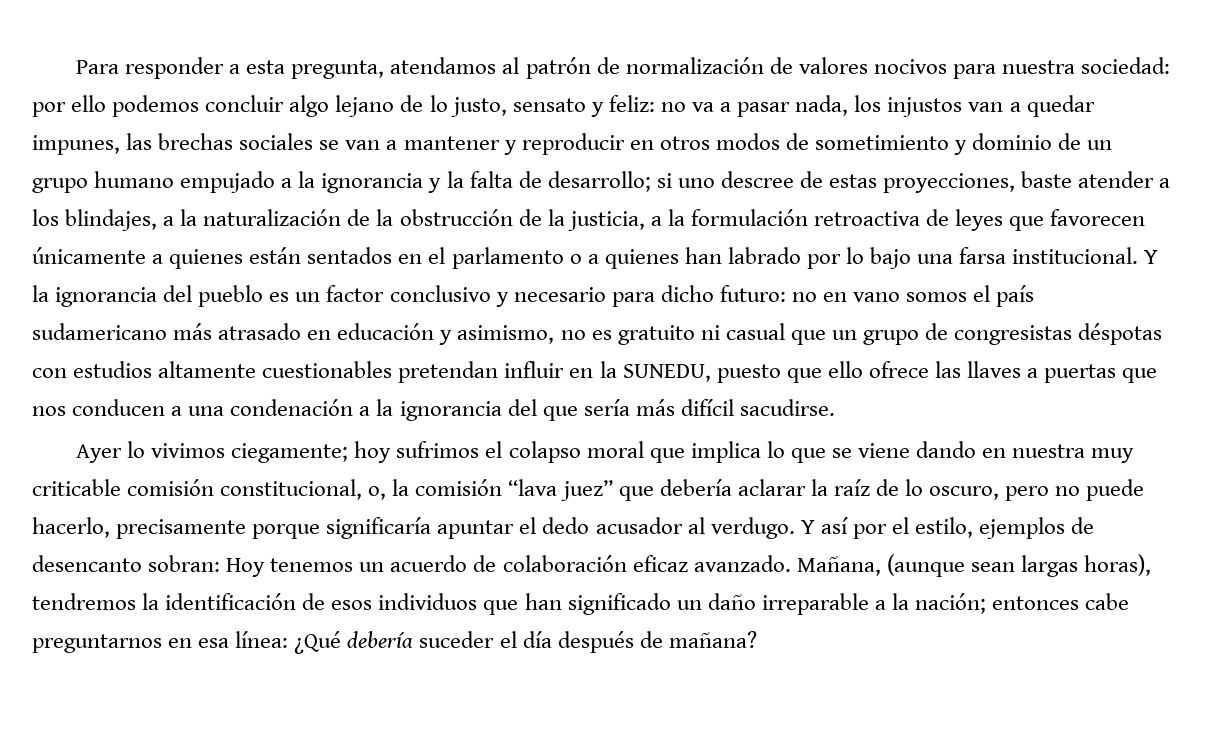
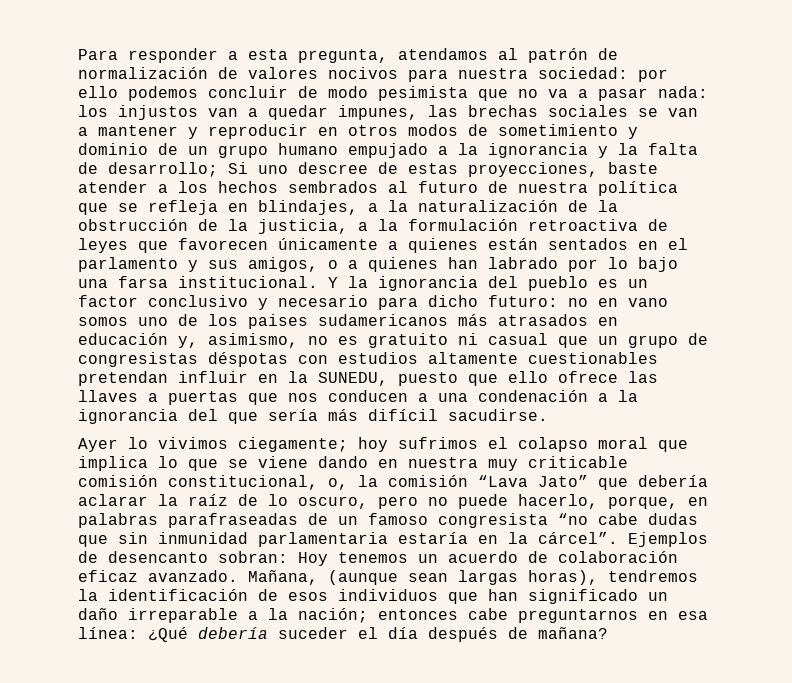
- por ello podemos concluir algo lejano de lo justo, sensato y feliz: no va a pasar nada, los injustos van a quedar impunes, las brechas sociales se van a mantener y reproducir en otros modos de sometimiento y dominio de un grupo humano empujado a la ignorancia y la falta de desarrollo;
+ por ello podemos concluir de modo pesimista que no va a pasar nada: los injustos van a quedar impunes, las brechas sociales se van a mantener y reproducir en otros modos de sometimiento y dominio de un grupo humano empujado a la ignorancia y la falta de desarrollo;
- si uno descree de estas proyecciones, baste atender a los blindajes, a la naturalización de la obstrucción de la justicia, a la formulación retroactiva de leyes que favorecen únicamente a quienes están sentados en el parlamento o a quienes han labrado por lo bajo una farsa institucional.
+ Si uno descree de estas proyecciones, baste atender a los hechos sembrados al futuro de nuestra política que se refleja en blindajes, a la naturalización de la obstrucción de la justicia, a la formulación retroactiva de leyes que favorecen únicamente a quienes están sentados en el parlamento y sus amigos, o a quienes han labrado por lo bajo una farsa institucional.
- no en vano somos el país sudamericano más atrasado en educación y asimismo, no es gratuito ni casual que un grupo de congresistas déspotas con estudios altamente cuestionables pretendan influir en la SUNEDU, puesto que ello ofrece las llaves a puertas que nos conducen a una condenación a la ignorancia del que sería más difícil sacudirse.
+ no en vano somos uno de los paises sudamericanos más atrasados en educación y, asimismo, no es gratuito ni casual que un grupo de congresistas déspotas con estudios altamente cuestionables pretendan influir en la SUNEDU, puesto que ello ofrece las llaves a puertas que nos conducen a una condenación a la ignorancia del que sería más difícil sacudirse.
- Ayer lo vivimos ciegamente; hoy sufrimos el colapso moral que implica lo que se viene dando en nuestra muy criticable comisión constitucional, o, la comisión “lava juez” que debería aclarar la raíz de lo oscuro, pero no puede hacerlo, precisamente porque significaría apuntar el dedo acusador al verdugo. Y así por el estilo, ejemplos de desencanto sobran: Hoy tenemos un acuerdo de colaboración eficaz avanzado.
+ Ayer lo vivimos ciegamente; hoy sufrimos el colapso moral que implica lo que se viene dando en nuestra muy criticable comisión constitucional, o, la comisión “Lava Jato” que debería aclarar la raíz de lo oscuro, pero no puede hacerlo, porque, en palabras parafraseadas de un famoso congresista “no cabe dudas que sin inmunidad parlamentaria estaría en la cárcel”. Ejemplos de desencanto sobran: Hoy tenemos un acuerdo de colaboración eficaz avanzado.

